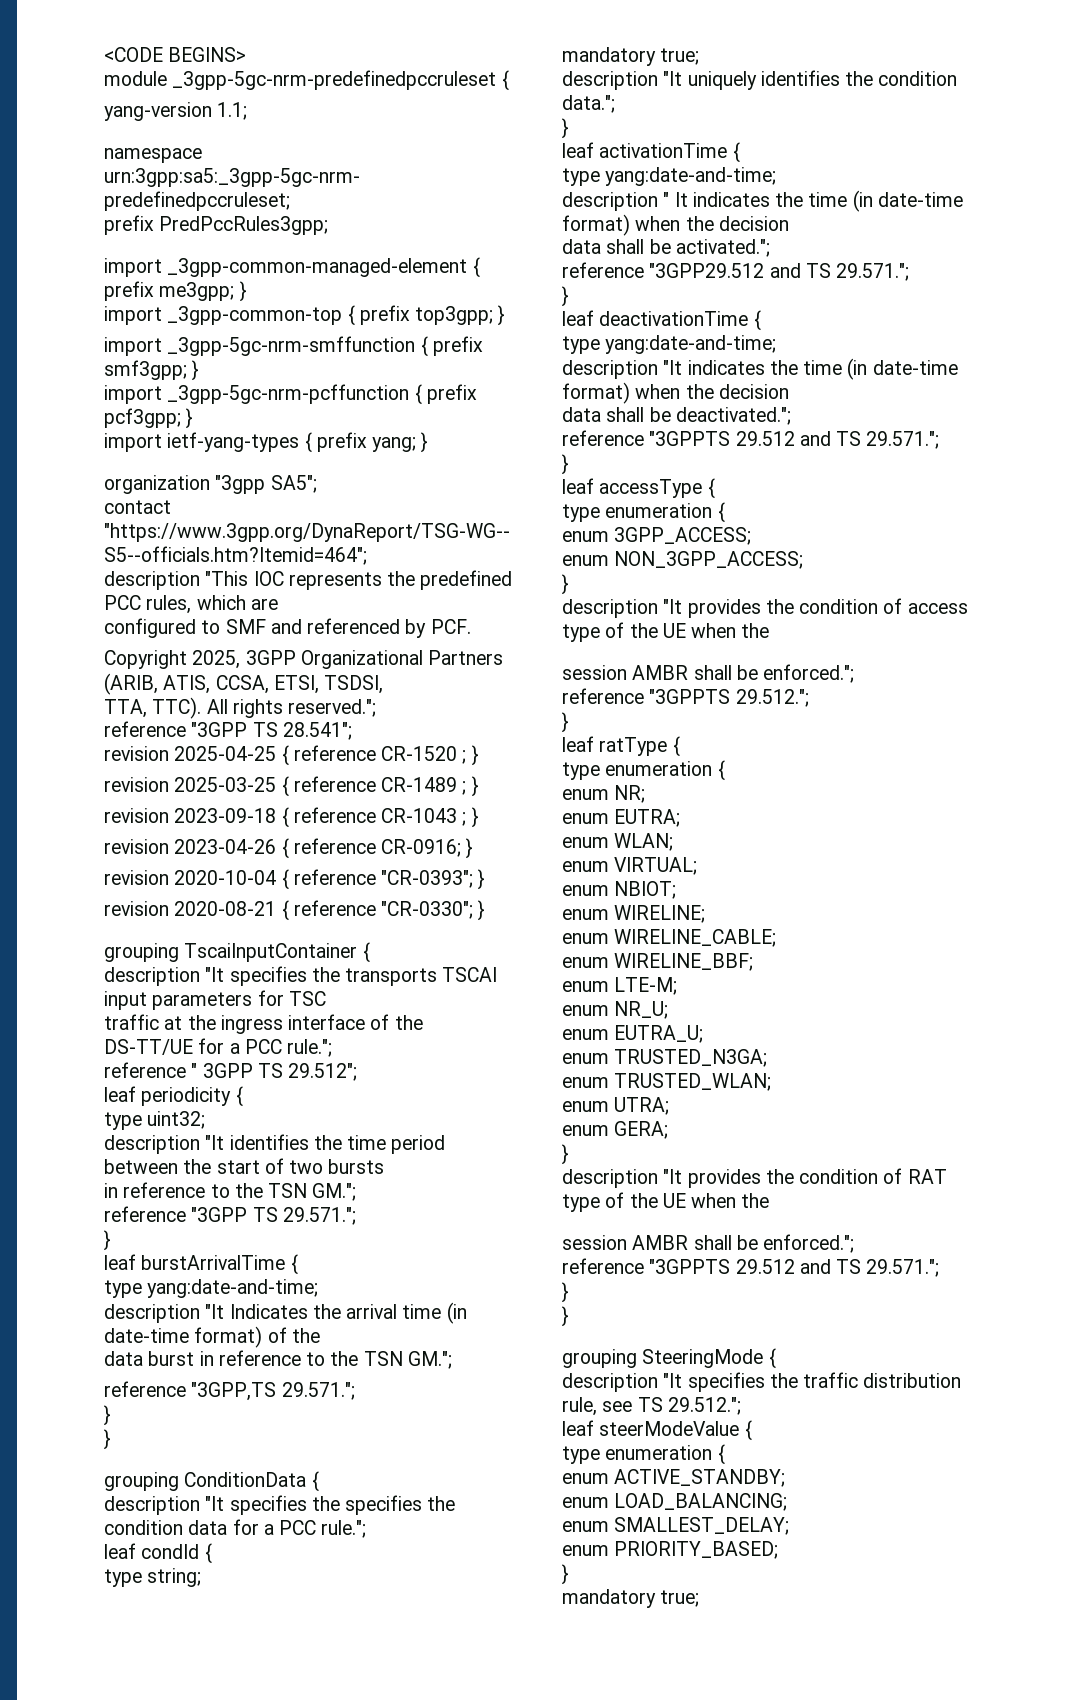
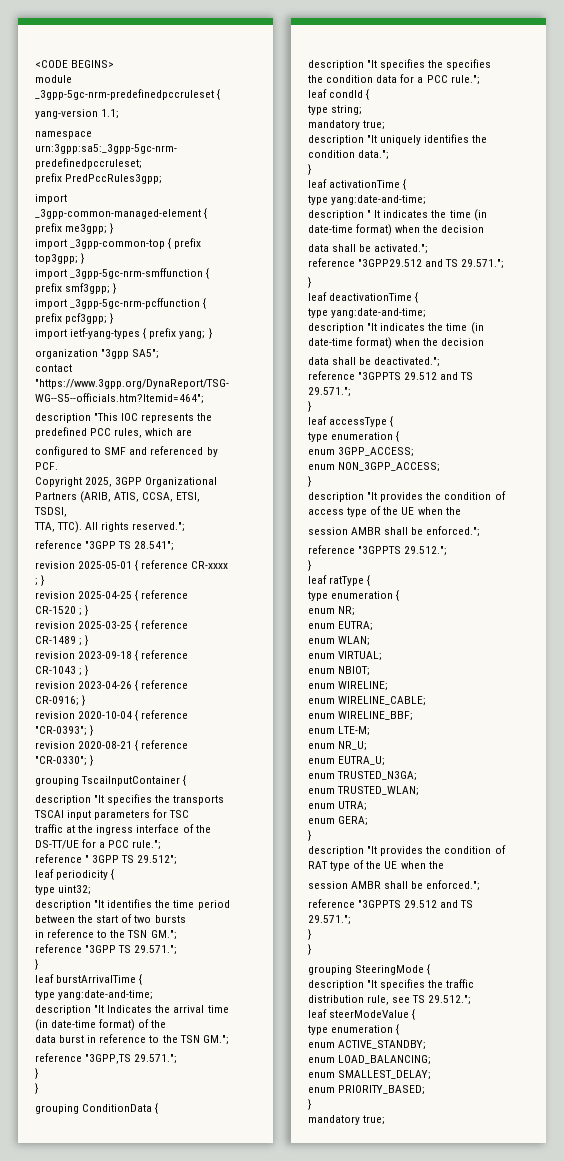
+ revision 2025-05-01 { reference CR-xxxx ; }

